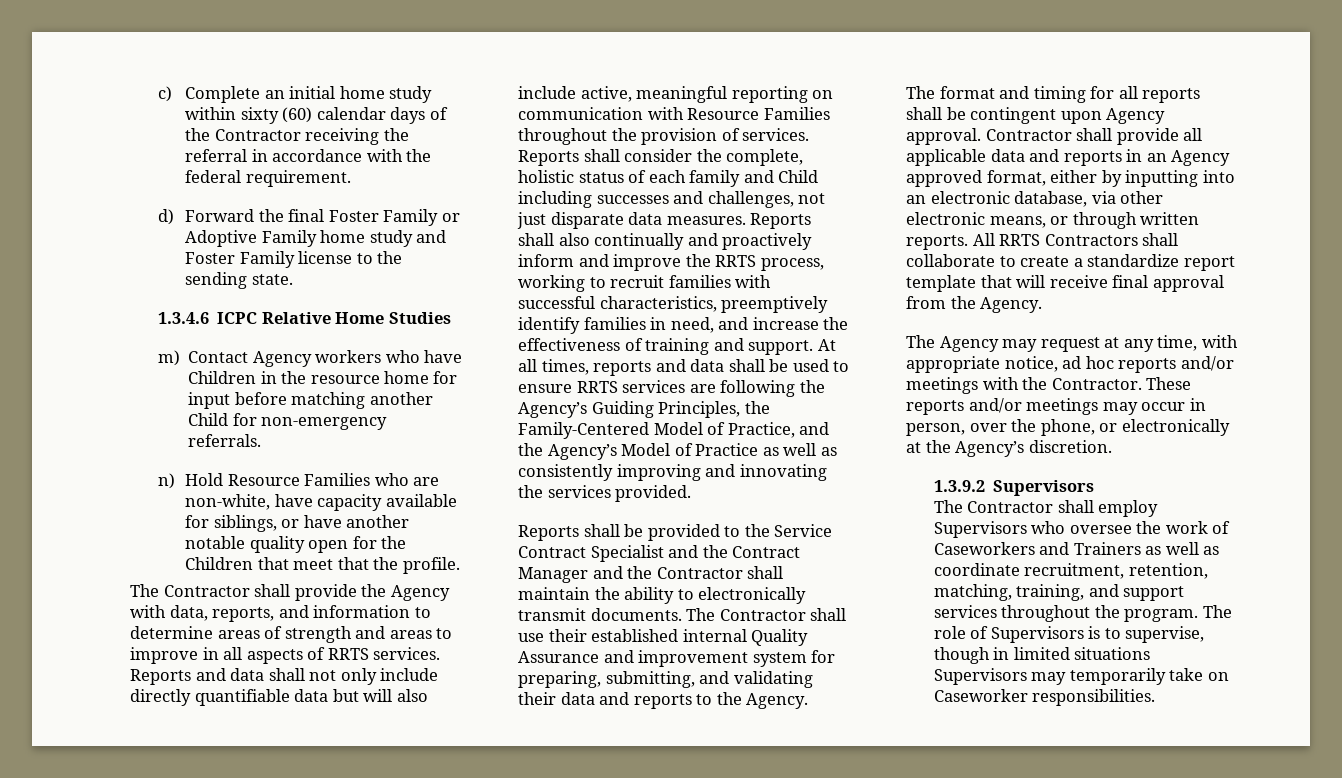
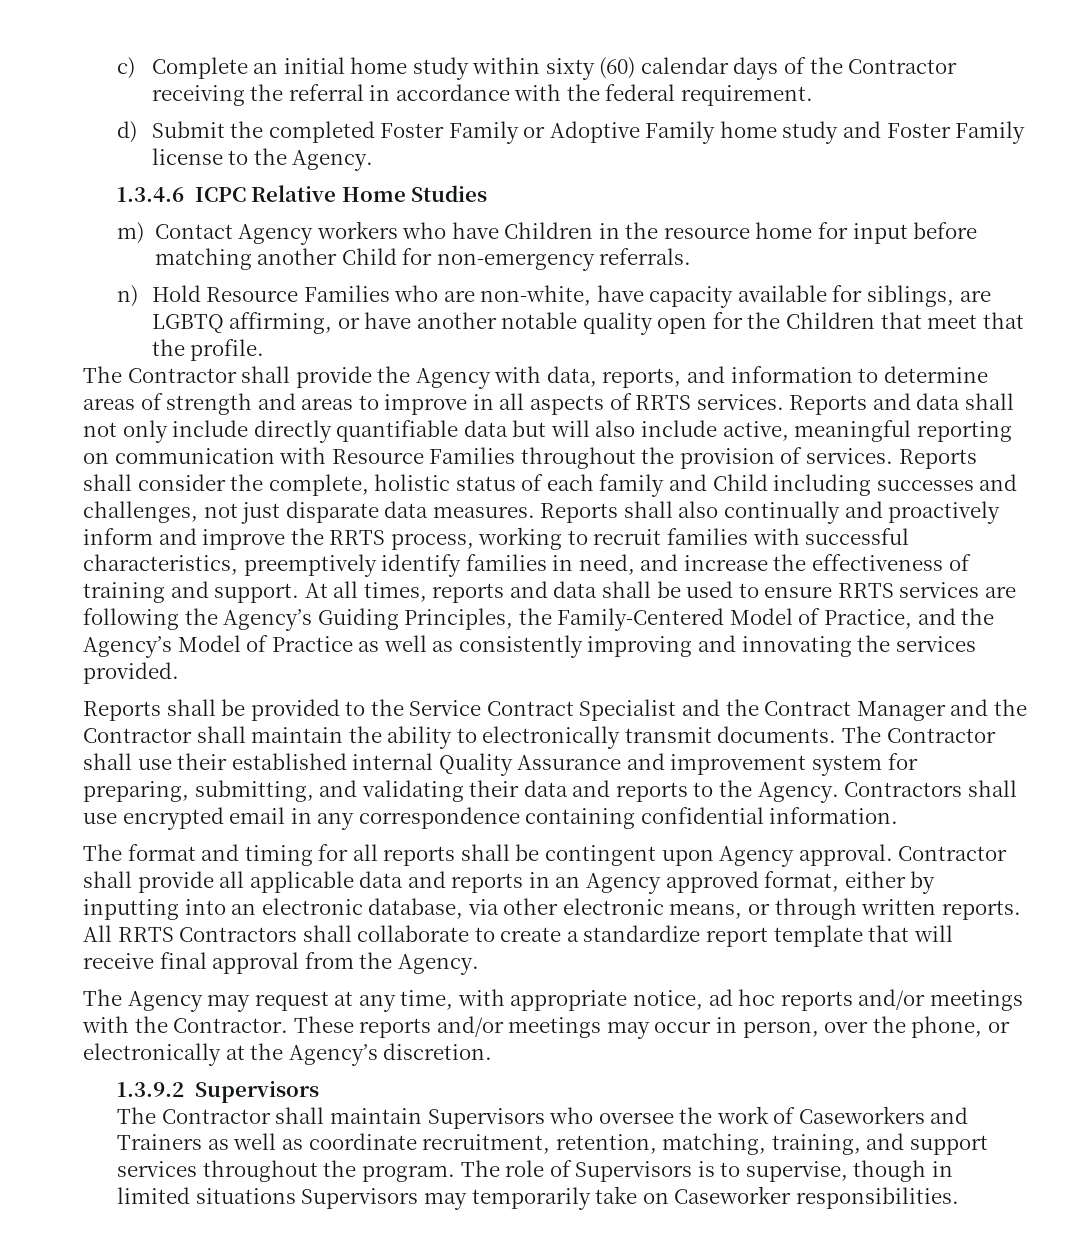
- d) Forward the final Foster Family or Adoptive Family home study and Foster Family license to the sending state.
+ d) Submit the completed Foster Family or Adoptive Family home study and Foster Family license to the Agency.
- n) Hold Resource Families who are non-white, have capacity available for siblings, or have another notable quality open for the Children that meet that the profile.
+ n) Hold Resource Families who are non-white, have capacity available for siblings, are LGBTQ affirming, or have another notable quality open for the Children that meet that the profile.
+ Contractors shall use encrypted email in any correspondence containing confidential information.
- The Contractor shall employ Supervisors who oversee the work of Caseworkers and Trainers as well as coordinate recruitment, retention, matching, training, and support services throughout the program.
+ The Contractor shall maintain Supervisors who oversee the work of Caseworkers and Trainers as well as coordinate recruitment, retention, matching, training, and support services throughout the program.

